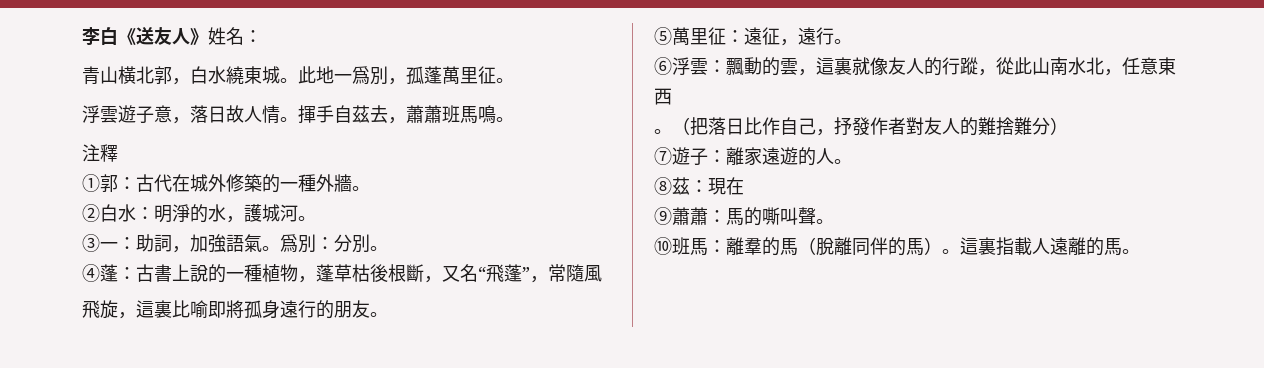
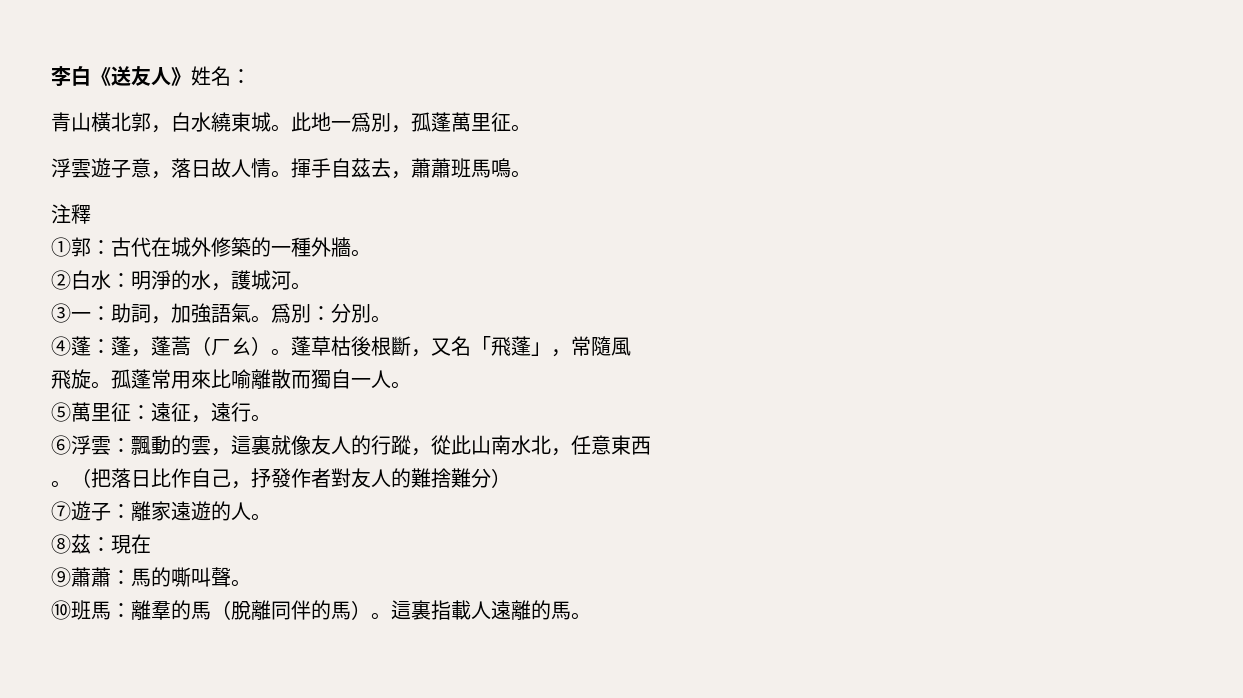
- ④蓬：古書上說的一種植物，蓬草枯後根斷，又名“飛蓬”，常隨風
+ ④蓬：蓬，蓬蒿（ㄏㄠ）。蓬草枯後根斷，又名「飛蓬」，常隨風
- 飛旋，這裏比喻即將孤身遠行的朋友。
+ 飛旋。孤蓬常用來比喻離散而獨自一人。

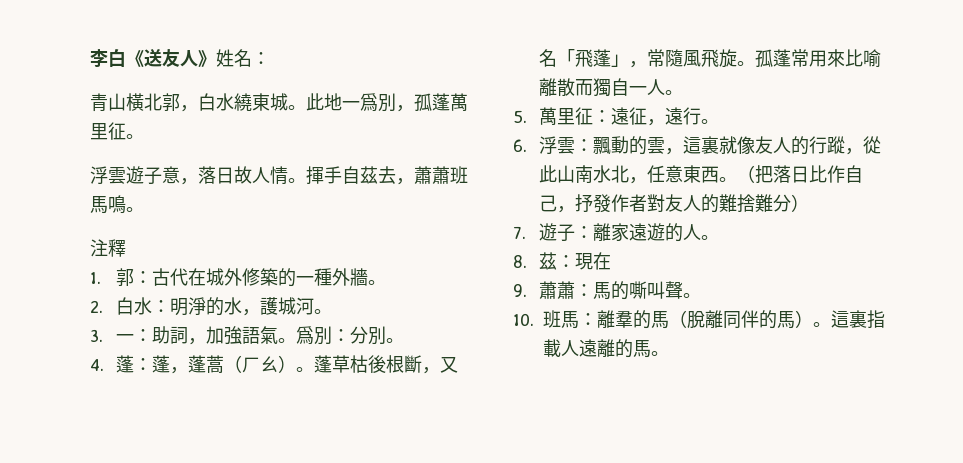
- ①郭：古代在城外修築的一種外牆。
+ 1.郭：古代在城外修築的一種外牆。
- ②白水：明淨的水，護城河。
+ 2.白水：明淨的水，護城河。
- ③一：助詞，加強語氣。
+ 3.一：助詞，加強語氣。
- ④蓬：蓬，蓬蒿（ㄏㄠ）。
+ 4.蓬：蓬，蓬蒿（ㄏㄠ）。
- 蓬草枯後根斷，又名「飛蓬」，常隨風
- 飛旋。
+ 蓬草枯後根斷，又名「飛蓬」，常隨風飛旋。
- ⑤萬里征：遠征，遠行。
+ 5.萬里征：遠征，遠行。
- ⑥浮雲：飄動的雲，這裏就像友人的行蹤，從此山南水北，任意東西
- 。
+ 6.浮雲：飄動的雲，這裏就像友人的行蹤，從此山南水北，任意東西。
- ⑦遊子：離家遠遊的人。
+ 7.遊子：離家遠遊的人。
- ⑧茲：現在
+ 8.茲：現在
- ⑨蕭蕭：馬的嘶叫聲。
+ 9.蕭蕭：馬的嘶叫聲。
- ⑩班馬：離羣的馬（脫離同伴的馬）。
+ 10.班馬：離羣的馬（脫離同伴的馬）。

